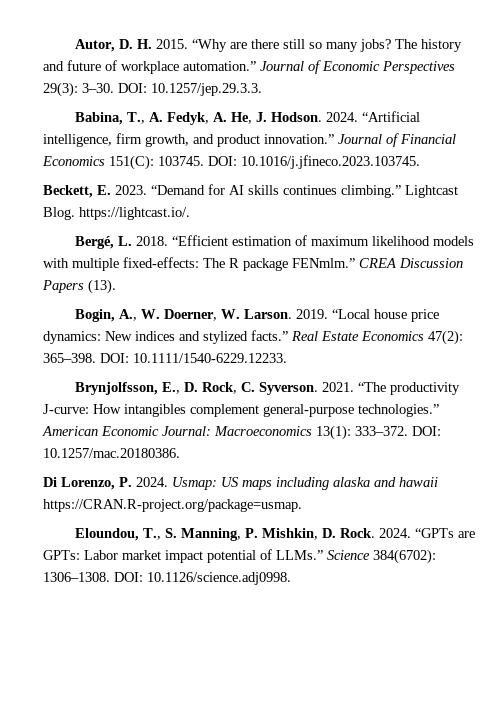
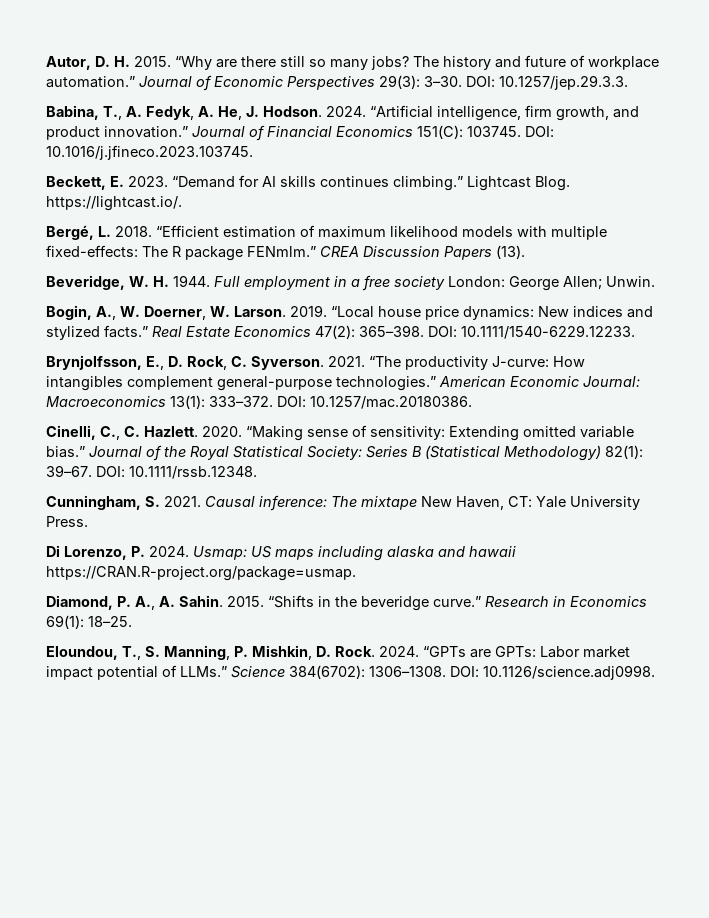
+ Beveridge, W. H. 1944. Full employment in a free society London: George Allen; Unwin.
+ Cinelli, C., C. Hazlett. 2020. “Making sense of sensitivity: Extending omitted variable bias.” Journal of the Royal Statistical Society: Series B (Statistical Methodology) 82(1): 39–67. DOI: 10.1111/rssb.12348.
+ Cunningham, S. 2021. Causal inference: The mixtape New Haven, CT: Yale University Press.
+ Diamond, P. A., A. Sahin. 2015. “Shifts in the beveridge curve.” Research in Economics 69(1): 18–25.

